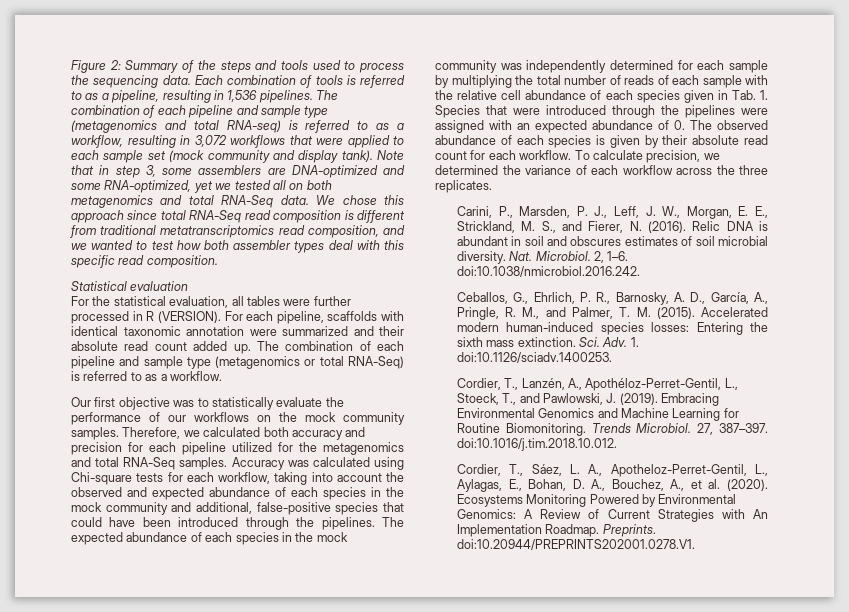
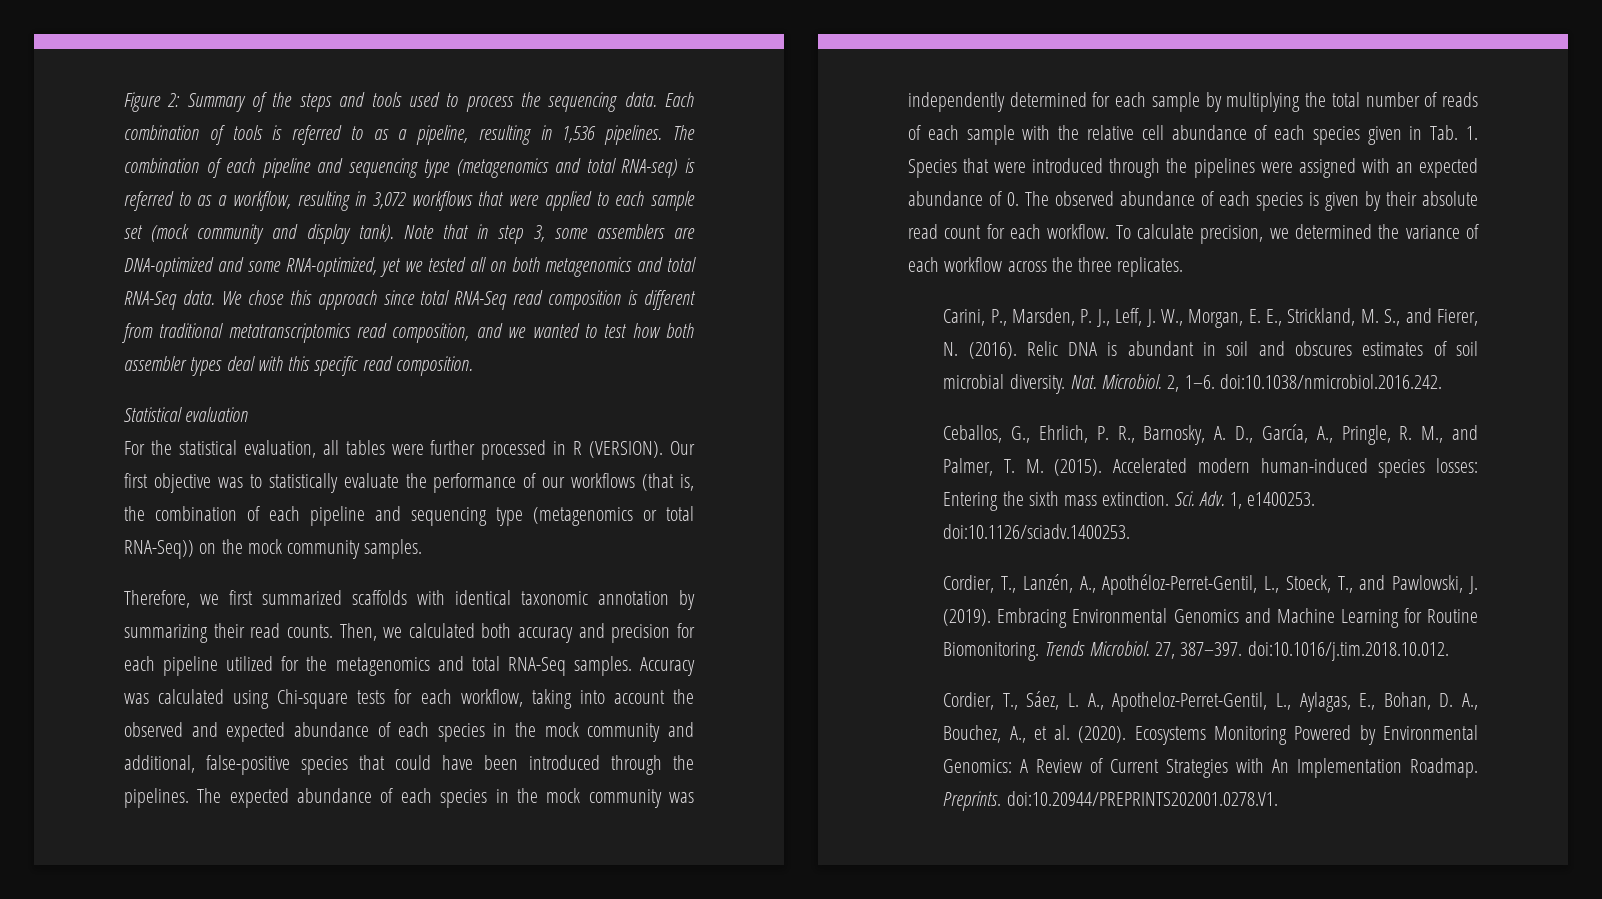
- The combination of each pipeline and sample type (metagenomics and total RNA-seq) is referred to as a workflow, resulting in 3,072 workflows that were applied to each sample set (mock community and display tank).
+ The combination of each pipeline and sequencing type (metagenomics and total RNA-seq) is referred to as a workflow, resulting in 3,072 workflows that were applied to each sample set (mock community and display tank).
- For the statistical evaluation, all tables were further processed in R (VERSION). For each pipeline, scaffolds with identical taxonomic annotation were summarized and their absolute read count added up. The combination of each pipeline and sample type (metagenomics or total RNA-Seq) is referred to as a workflow.
- Our first objective was to statistically evaluate the performance of our workflows on the mock community samples. Therefore, we calculated both accuracy and precision for each pipeline utilized for the metagenomics and total RNA-Seq samples.
+ For the statistical evaluation, all tables were further processed in R (VERSION). Our first objective was to statistically evaluate the performance of our workflows (that is, the combination of each pipeline and sequencing type (metagenomics or total RNA-Seq)) on the mock community samples.
+ Therefore, we first summarized scaffolds with identical taxonomic annotation by summarizing their read counts. Then, we calculated both accuracy and precision for each pipeline utilized for the metagenomics and total RNA-Seq samples.
- Sci. Adv. 1. doi:10.1126/sciadv.1400253.
+ Sci. Adv. 1, e1400253. doi:10.1126/sciadv.1400253.

